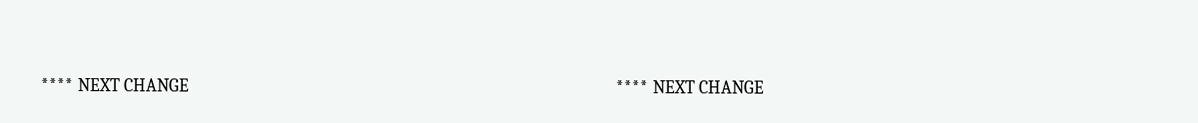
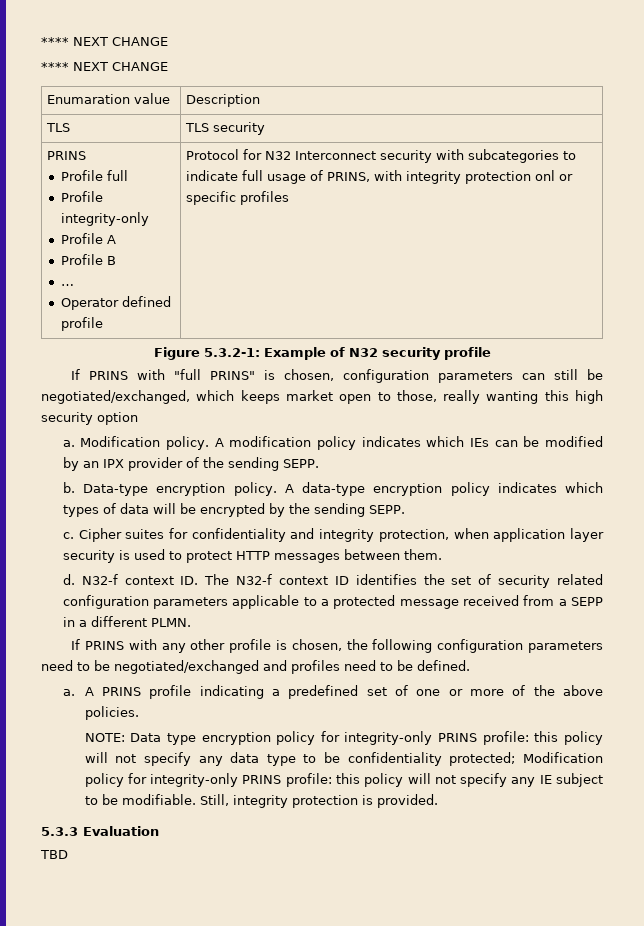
+ Enumaration value | Description
+ TLS | TLS security
+ PRINS
+ Profile full
+ Profile integrity-only
+ Profile A
+ Profile B
+ …
+ Operator defined profile | Protocol for N32 Interconnect security with subcategories to indicate full usage of PRINS, with integrity protection onl or specific profiles
+ Figure 5.3.2-1: Example of N32 security profile
+ If PRINS with "full PRINS" is chosen, configuration parameters can still be negotiated/exchanged, which keeps market open to those, really wanting this high security option
+ a. Modification policy. A modification policy indicates which IEs can be modified by an IPX provider of the sending SEPP.
+ b. Data-type encryption policy. A data-type encryption policy indicates which types of data will be encrypted by the sending SEPP.
+ c. Cipher suites for confidentiality and integrity protection, when application layer security is used to protect HTTP messages between them.
+ d. N32-f context ID. The N32-f context ID identifies the set of security related configuration parameters applicable to a protected message received from a SEPP in a different PLMN.
+ If PRINS with any other profile is chosen, the following configuration parameters need to be negotiated/exchanged and profiles need to be defined.
+ a. A PRINS profile indicating a predefined set of one or more of the above policies.
+ NOTE: Data type encryption policy for integrity-only PRINS profile: this policy will not specify any data type to be confidentiality protected; Modification policy for integrity-only PRINS profile: this policy will not specify any IE subject to be modifiable. Still, integrity protection is provided.
+ 5.3.3 Evaluation
+ TBD

